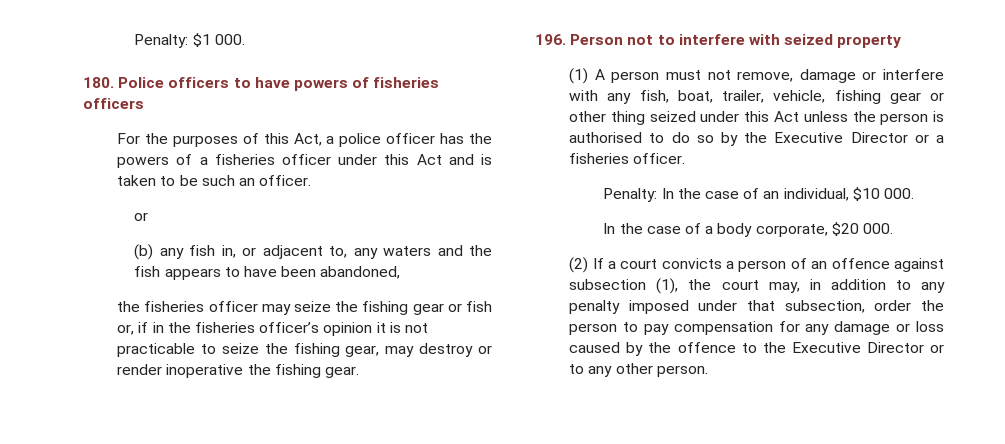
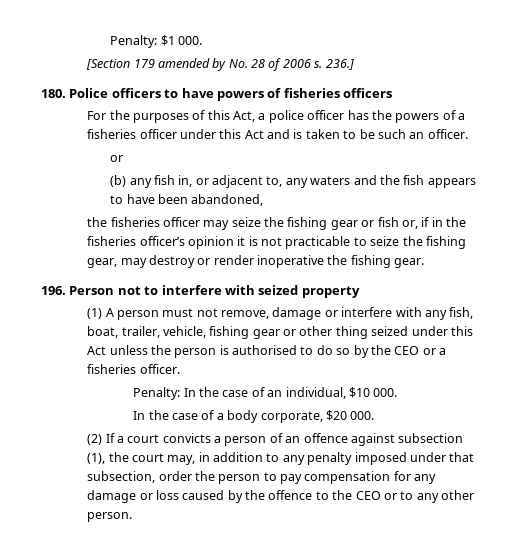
+ [Section 179 amended by No. 28 of 2006 s. 236.]
- (1) A person must not remove, damage or interfere with any fish, boat, trailer, vehicle, fishing gear or other thing seized under this Act unless the person is authorised to do so by the Executive Director or a fisheries officer.
+ (1) A person must not remove, damage or interfere with any fish, boat, trailer, vehicle, fishing gear or other thing seized under this Act unless the person is authorised to do so by the CEO or a fisheries officer.
- (2) If a court convicts a person of an offence against subsection (1), the court may, in addition to any penalty imposed under that subsection, order the person to pay compensation for any damage or loss caused by the offence to the Executive Director or to any other person.
+ (2) If a court convicts a person of an offence against subsection (1), the court may, in addition to any penalty imposed under that subsection, order the person to pay compensation for any damage or loss caused by the offence to the CEO or to any other person.

